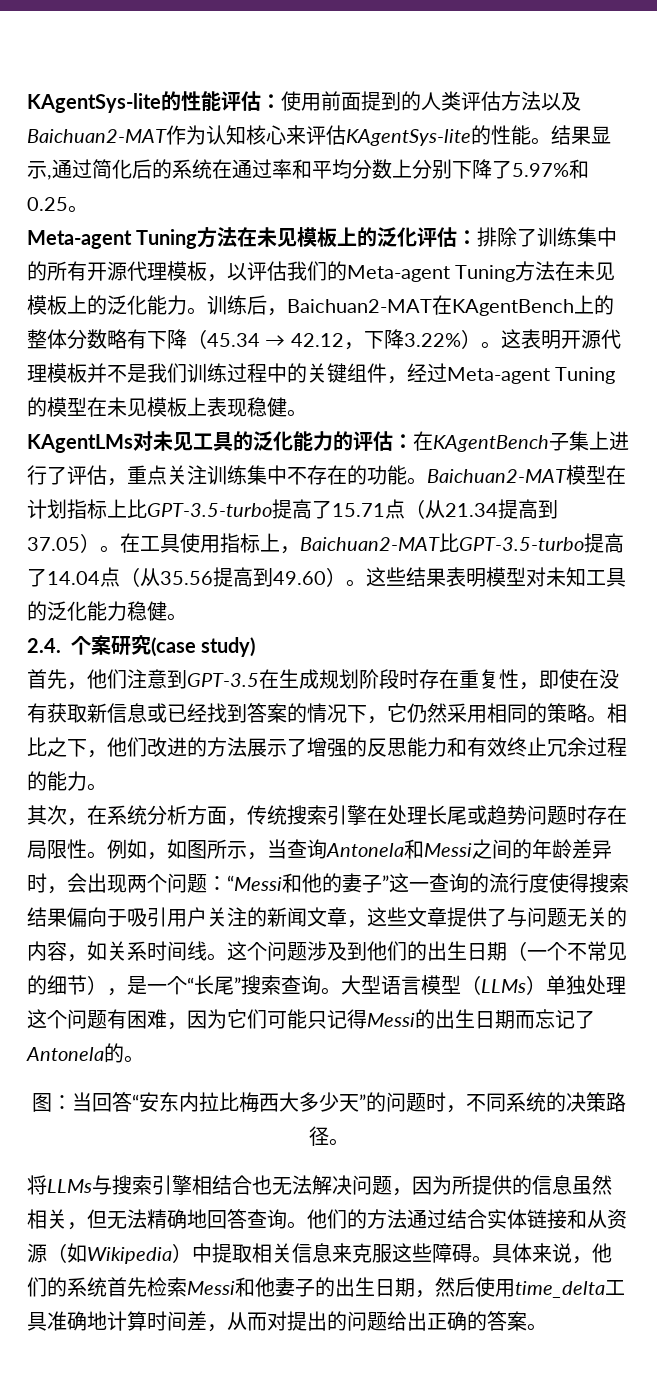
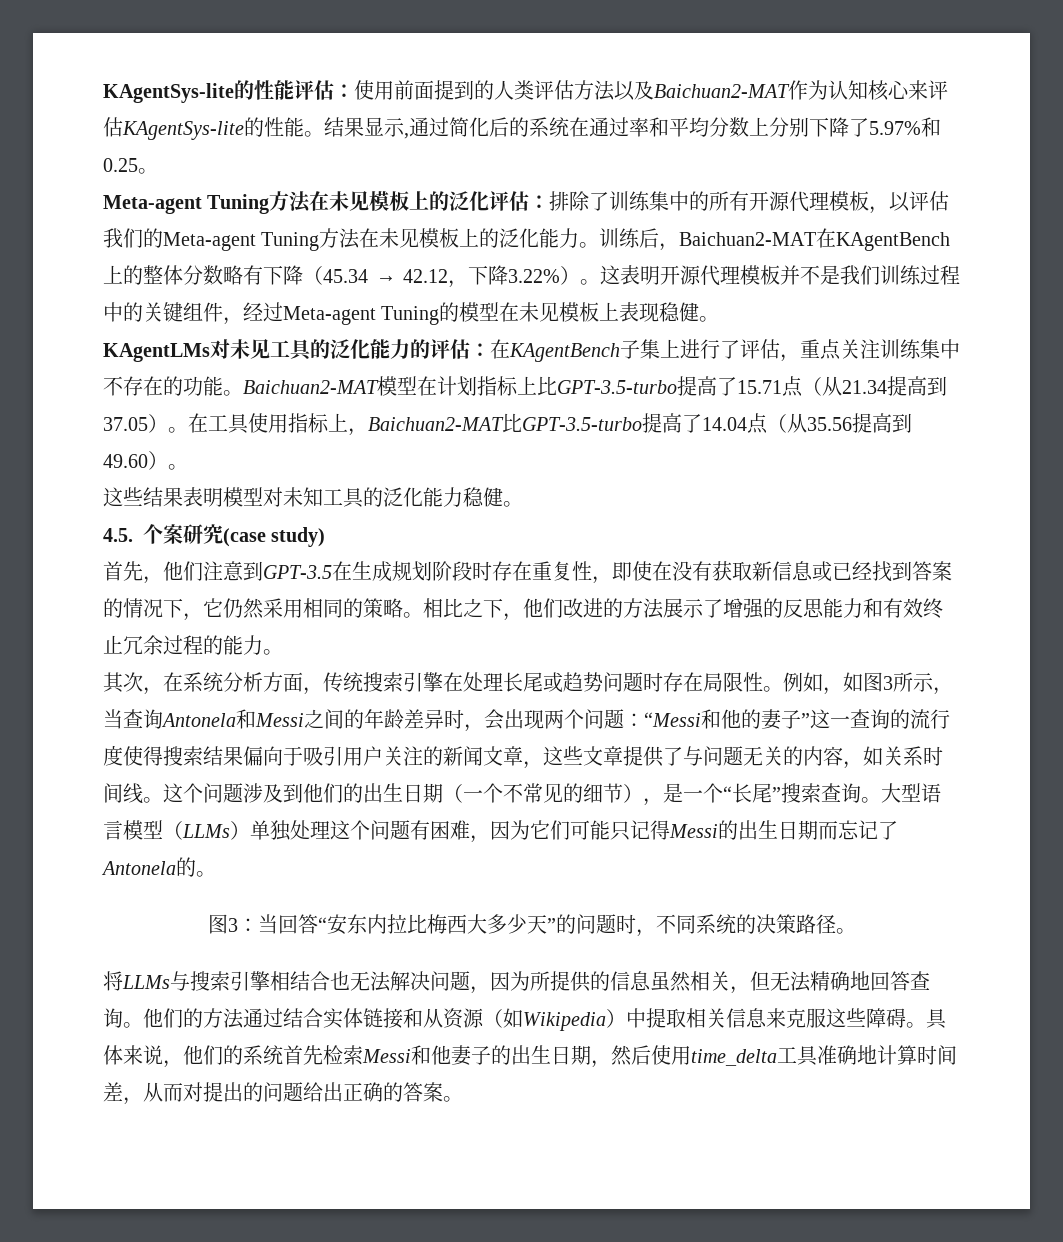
- 在工具使用指标上，Baichuan2-MAT比GPT-3.5-turbo提高了14.04点（从35.56提高到49.60）。这些结果表明模型对未知工具的泛化能力稳健。
+ 在工具使用指标上，Baichuan2-MAT比GPT-3.5-turbo提高了14.04点（从35.56提高到49.60）。
+ 这些结果表明模型对未知工具的泛化能力稳健。
- 2.4.个案研究(case study)
+ 4.5.个案研究(case study)
- 例如，如图所示，当查询Antonela和Messi之间的年龄差异时，会出现两个问题：“Messi和他的妻子”这一查询的流行度使得搜索结果偏向于吸引用户关注的新闻文章，这些文章提供了与问题无关的内容，如关系时间线。
+ 例如，如图3所示，当查询Antonela和Messi之间的年龄差异时，会出现两个问题：“Messi和他的妻子”这一查询的流行度使得搜索结果偏向于吸引用户关注的新闻文章，这些文章提供了与问题无关的内容，如关系时间线。
- 图：当回答“安东内拉比梅西大多少天”的问题时，不同系统的决策路径。
+ 图3：当回答“安东内拉比梅西大多少天”的问题时，不同系统的决策路径。

